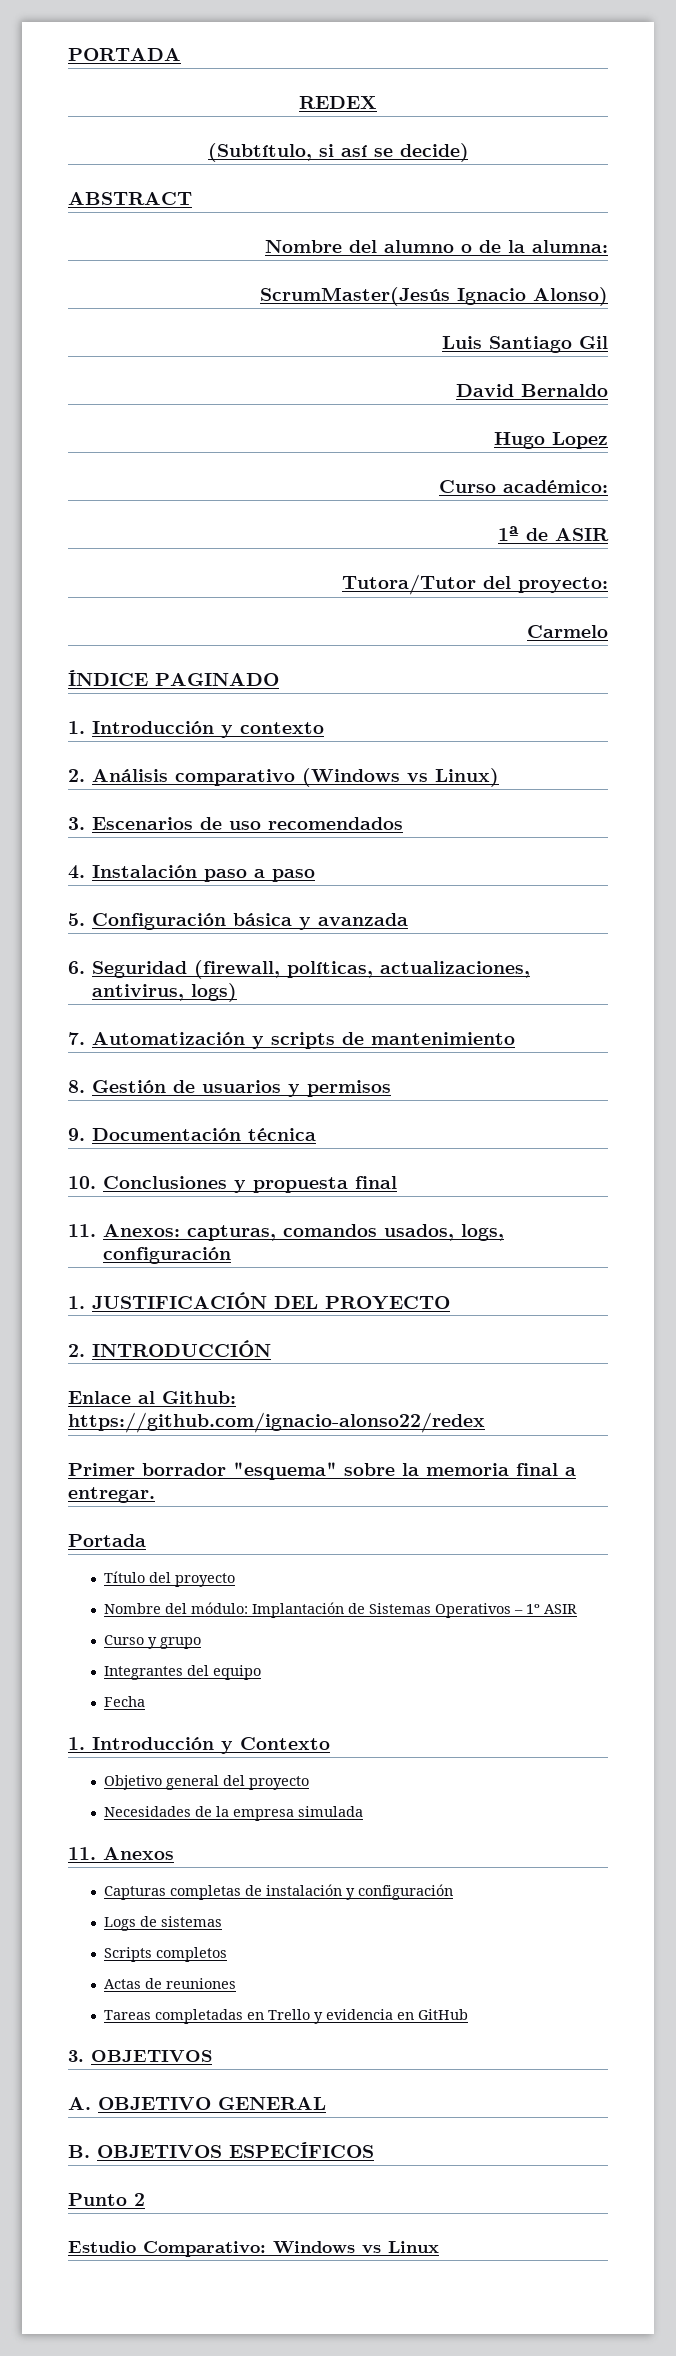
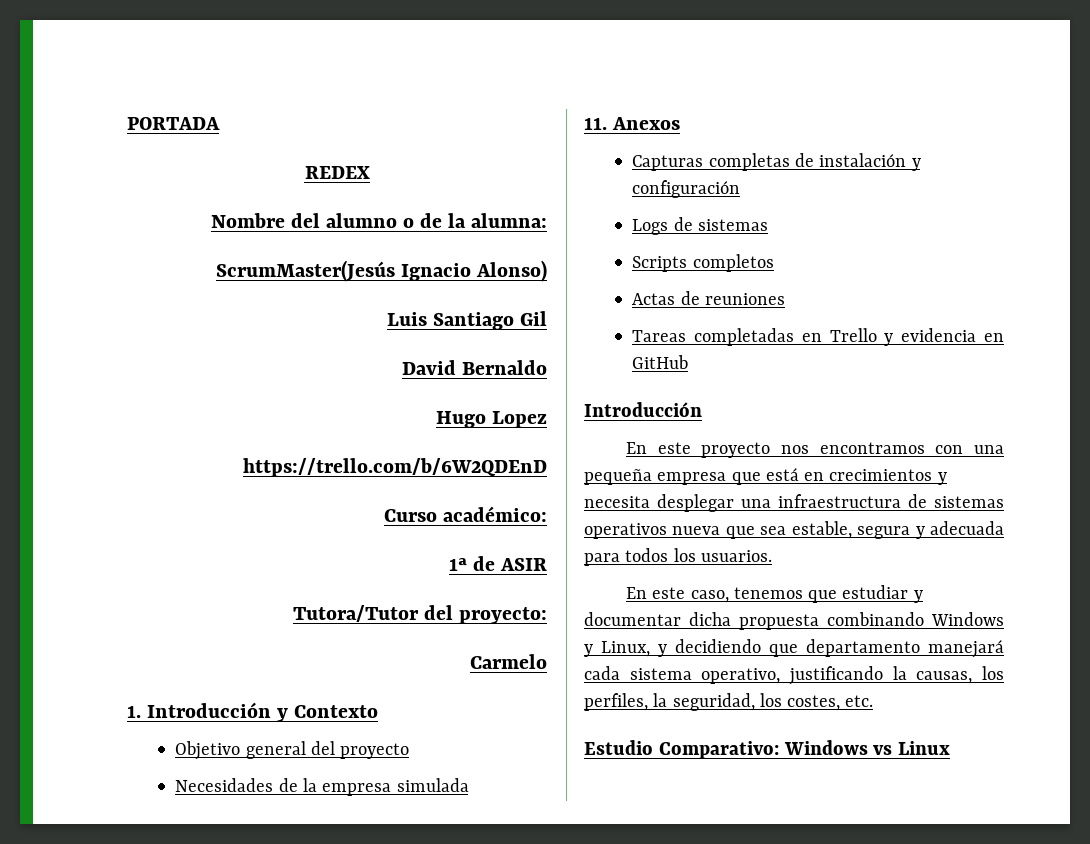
- (Subtítulo, si así se decide)
- ABSTRACT
+ https://trello.com/b/6W2QDEnD
- ÍNDICE PAGINADO
- 1. Introducción y contexto
- 2. Análisis comparativo (Windows vs Linux)
- 3. Escenarios de uso recomendados
- 4. Instalación paso a paso
- 5. Configuración básica y avanzada
- 6. Seguridad (firewall, políticas, actualizaciones, antivirus, logs)
- 7. Automatización y scripts de mantenimiento
- 8. Gestión de usuarios y permisos
- 9. Documentación técnica
- 10. Conclusiones y propuesta final
- 11. Anexos: capturas, comandos usados, logs, configuración
- 1. JUSTIFICACIÓN DEL PROYECTO
- 2. INTRODUCCIÓN
- Enlace al Github: https://github.com/ignacio-alonso22/redex
- Primer borrador "esquema" sobre la memoria final a entregar.
- Portada
- Título del proyecto
- Nombre del módulo: Implantación de Sistemas Operativos – 1º ASIR
- Curso y grupo
- Integrantes del equipo
- Fecha
  Tareas completadas en Trello y evidencia en GitHub
- 3. OBJETIVOS
- A. OBJETIVO GENERAL
- B. OBJETIVOS ESPECÍFICOS
- Punto 2
+ Introducción
+ En este proyecto nos encontramos con una pequeña empresa que está en crecimientos y necesita desplegar una infraestructura de sistemas operativos nueva que sea estable, segura y adecuada para todos los usuarios.
+ En este caso, tenemos que estudiar y documentar dicha propuesta combinando Windows y Linux, y decidiendo que departamento manejará cada sistema operativo, justificando la causas, los perfiles, la seguridad, los costes, etc.

